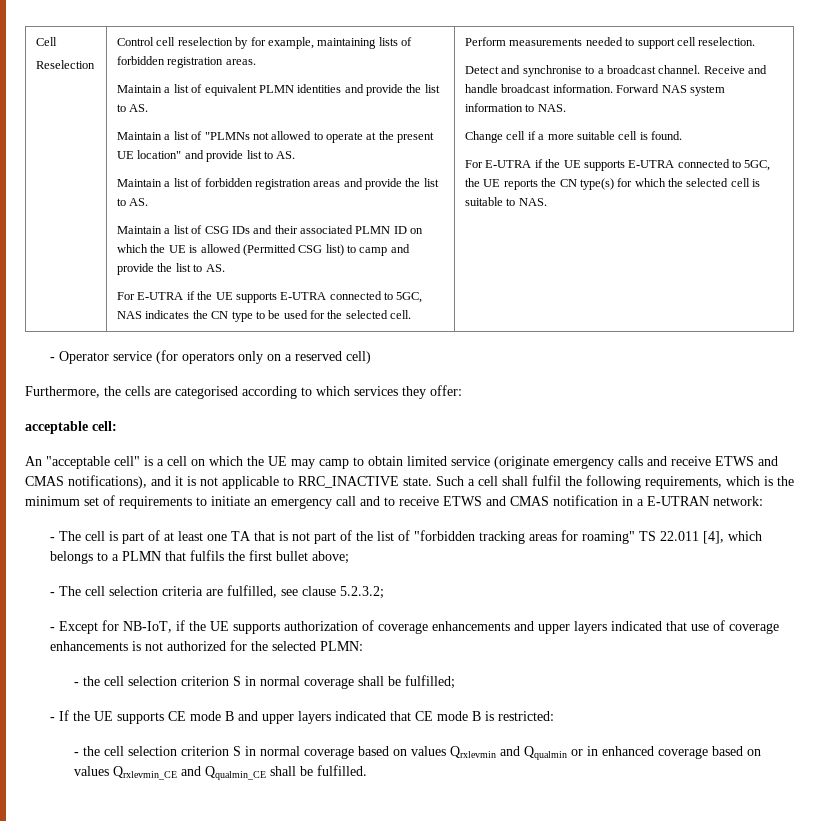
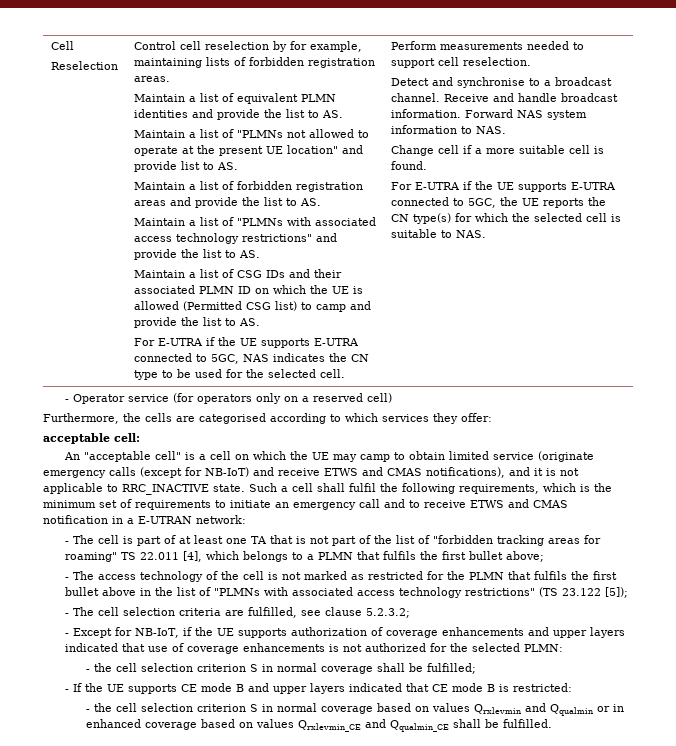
+ Maintain a list of "PLMNs with associated access technology restrictions" and provide the list to AS.
- An "acceptable cell" is a cell on which the UE may camp to obtain limited service (originate emergency calls and receive ETWS and CMAS notifications), and it is not applicable to RRC_INACTIVE state.
+ An "acceptable cell" is a cell on which the UE may camp to obtain limited service (originate emergency calls (except for NB-IoT) and receive ETWS and CMAS notifications), and it is not applicable to RRC_INACTIVE state.
+ - The access technology of the cell is not marked as restricted for the PLMN that fulfils the first bullet above in the list of "PLMNs with associated access technology restrictions" (TS 23.122 [5]);

